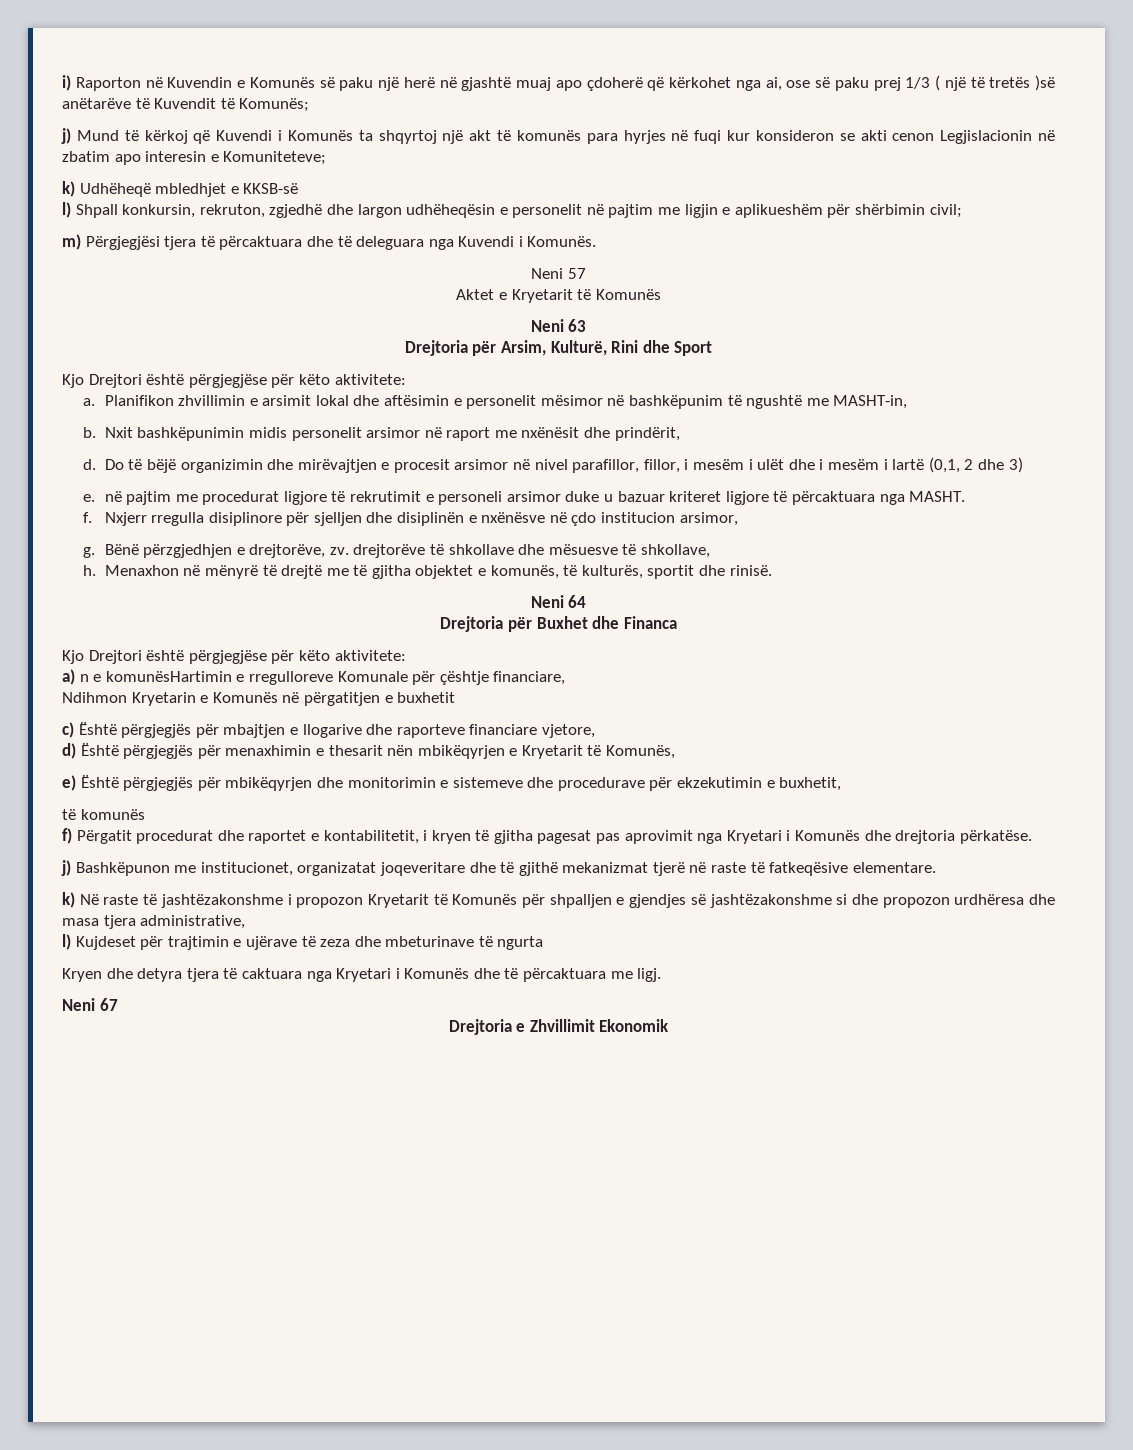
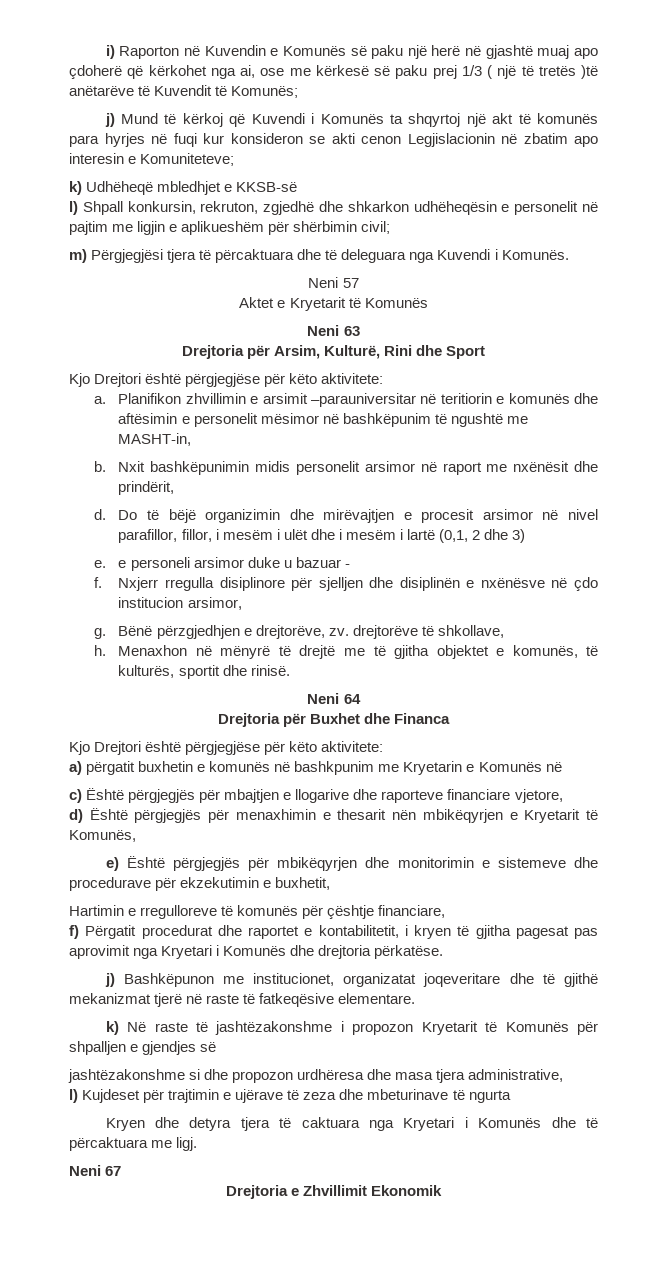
- i) Raporton në Kuvendin e Komunës së paku një herë në gjashtë muaj apo çdoherë që kërkohet nga ai, ose së paku prej 1/3 ( një të tretës )së anëtarëve të Kuvendit të Komunës;
+ i) Raporton në Kuvendin e Komunës së paku një herë në gjashtë muaj apo çdoherë që kërkohet nga ai, ose me kërkesë së paku prej 1/3 ( një të tretës )të anëtarëve të Kuvendit të Komunës;
- l) Shpall konkursin, rekruton, zgjedhë dhe largon udhëheqësin e personelit në pajtim me ligjin e aplikueshëm për shërbimin civil;
+ l) Shpall konkursin, rekruton, zgjedhë dhe shkarkon udhëheqësin e personelit në pajtim me ligjin e aplikueshëm për shërbimin civil;
- Planifikon zhvillimin e arsimit lokal dhe aftësimin e personelit mësimor në bashkëpunim të ngushtë me MASHT-in,
+ Planifikon zhvillimin e arsimit –parauniversitar në teritiorin e komunës dhe aftësimin e personelit mësimor në bashkëpunim të ngushtë me MASHT-in,
- e. në pajtim me procedurat ligjore të rekrutimit e personeli arsimor duke u bazuar kriteret ligjore të përcaktuara nga MASHT.
+ e. e personeli arsimor duke u bazuar -
- Bënë përzgjedhjen e drejtorëve, zv. drejtorëve të shkollave dhe mësuesve të shkollave,
+ Bënë përzgjedhjen e drejtorëve, zv. drejtorëve të shkollave,
- a) n e komunësHartimin e rregulloreve Komunale për çështje financiare,
- Ndihmon Kryetarin e Komunës në përgatitjen e buxhetit
+ a) përgatit buxhetin e komunës në bashkpunim me Kryetarin e Komunës në
  e) Është përgjegjës për mbikëqyrjen dhe monitorimin e sistemeve dhe procedurave për ekzekutimin e buxhetit,
- të komunës
+ Hartimin e rregulloreve të komunës për çështje financiare,
- k) Në raste të jashtëzakonshme i propozon Kryetarit të Komunës për shpalljen e gjendjes së jashtëzakonshme si dhe propozon urdhëresa dhe masa tjera administrative,
+ k) Në raste të jashtëzakonshme i propozon Kryetarit të Komunës për shpalljen e gjendjes së
+ jashtëzakonshme si dhe propozon urdhëresa dhe masa tjera administrative,

